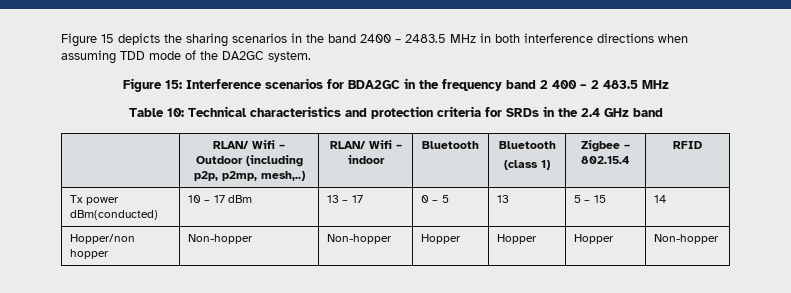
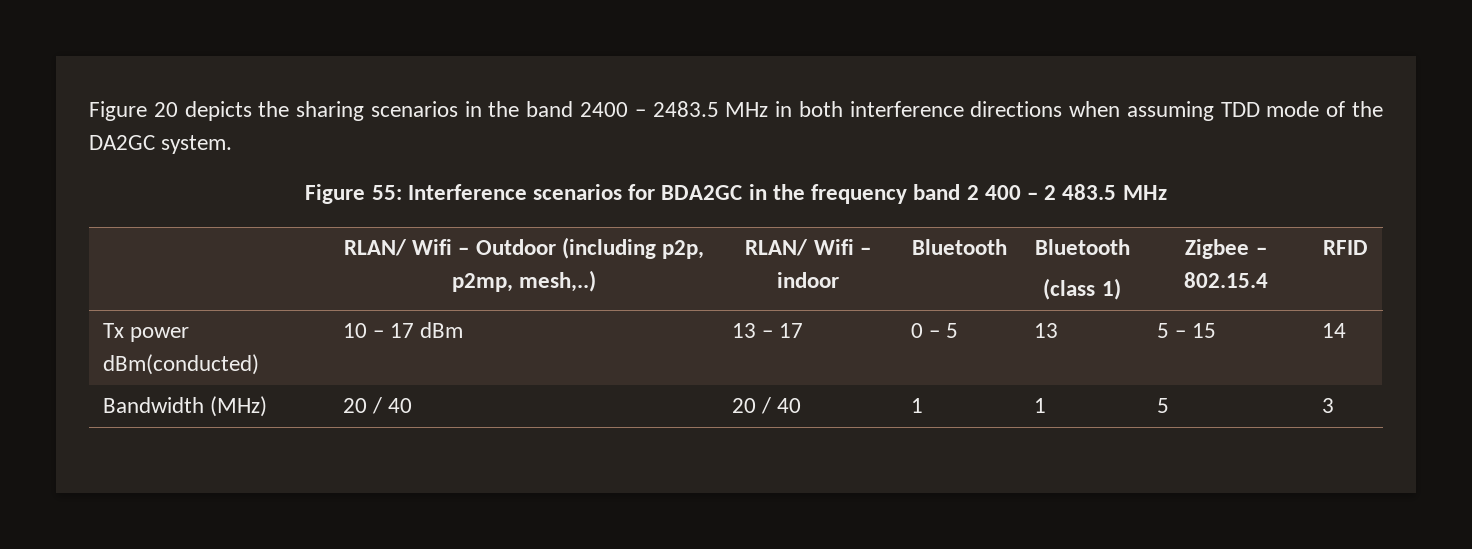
- Figure 15 depicts the sharing scenarios in the band 2400 – 2483.5 MHz in both interference directions when assuming TDD mode of the DA2GC system.
+ Figure 20 depicts the sharing scenarios in the band 2400 – 2483.5 MHz in both interference directions when assuming TDD mode of the DA2GC system.
- Figure 15: Interference scenarios for BDA2GC in the frequency band 2 400 – 2 483.5 MHz
+ Figure 55: Interference scenarios for BDA2GC in the frequency band 2 400 – 2 483.5 MHz
- Table 10: Technical characteristics and protection criteria for SRDs in the 2.4 GHz band
- Hopper/non hopper | Non-hopper | Non-hopper | Hopper | Hopper | Hopper | Non-hopper
+ Bandwidth (MHz) | 20 / 40 | 20 / 40 | 1 | 1 | 5 | 3

